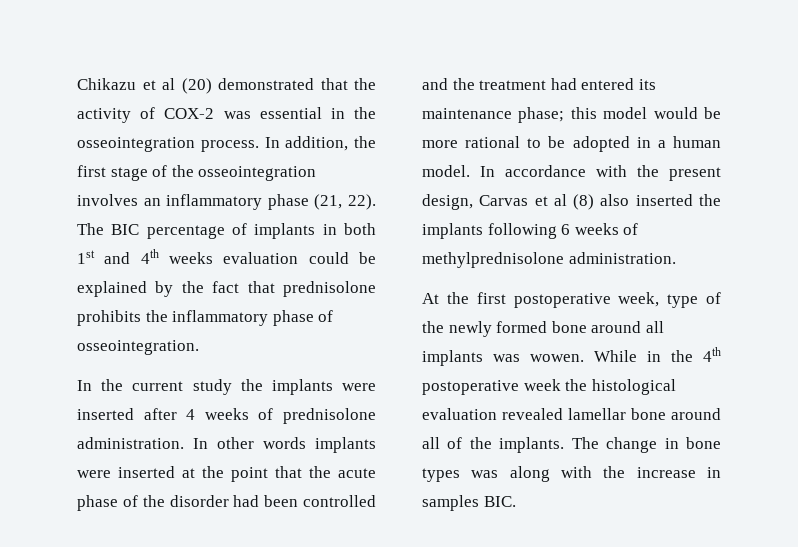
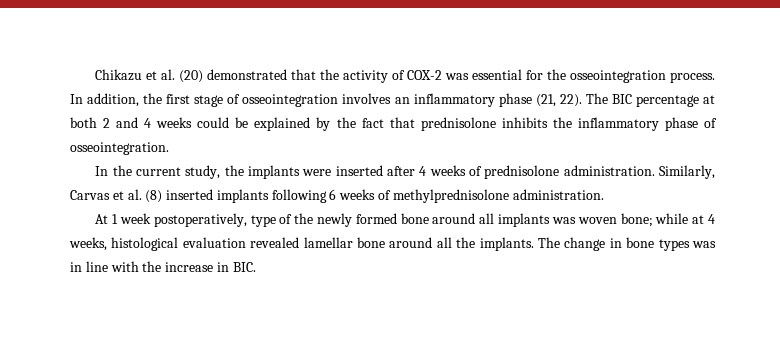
- Chikazu et al (20) demonstrated that the activity of COX-2 was essential in the osseointegration process.
+ Chikazu et al. (20) demonstrated that the activity of COX-2 was essential for the osseointegration process.
- In addition, the first stage of the osseointegration involves an inflammatory phase (21, 22).
+ In addition, the first stage of osseointegration involves an inflammatory phase (21, 22).
- The BIC percentage of implants in both 1st and 4th weeks evaluation could be explained by the fact that prednisolone prohibits the inflammatory phase of osseointegration.
+ The BIC percentage at both 2 and 4 weeks could be explained by the fact that prednisolone inhibits the inflammatory phase of osseointegration.
- In the current study the implants were inserted after 4 weeks of prednisolone administration.
+ In the current study, the implants were inserted after 4 weeks of prednisolone administration.
- In other words implants were inserted at the point that the acute phase of the disorder had been controlled and the treatment had entered its maintenance phase; this model would be more rational to be adopted in a human model. In accordance with the present design, Carvas et al (8) also inserted the implants following 6 weeks of methylprednisolone administration.
+ Similarly, Carvas et al. (8) inserted implants following 6 weeks of methylprednisolone administration.
- At the first postoperative week, type of the newly formed bone around all implants was wowen. While in the 4th postoperative week the histological evaluation revealed lamellar bone around all of the implants.
+ At 1 week postoperatively, type of the newly formed bone around all implants was woven bone; while at 4 weeks, histological evaluation revealed lamellar bone around all the implants.
- The change in bone types was along with the increase in samples BIC.
+ The change in bone types was in line with the increase in BIC.

